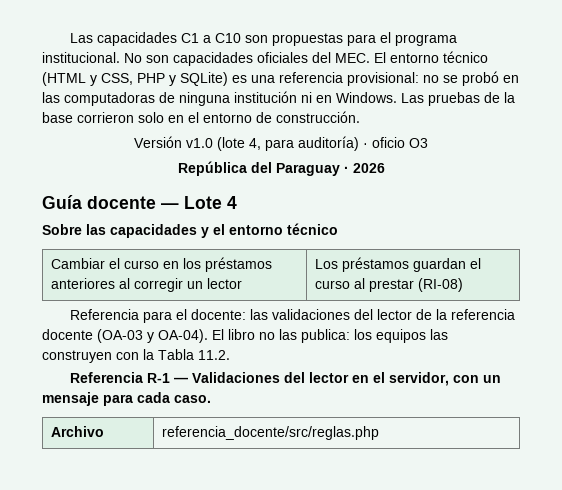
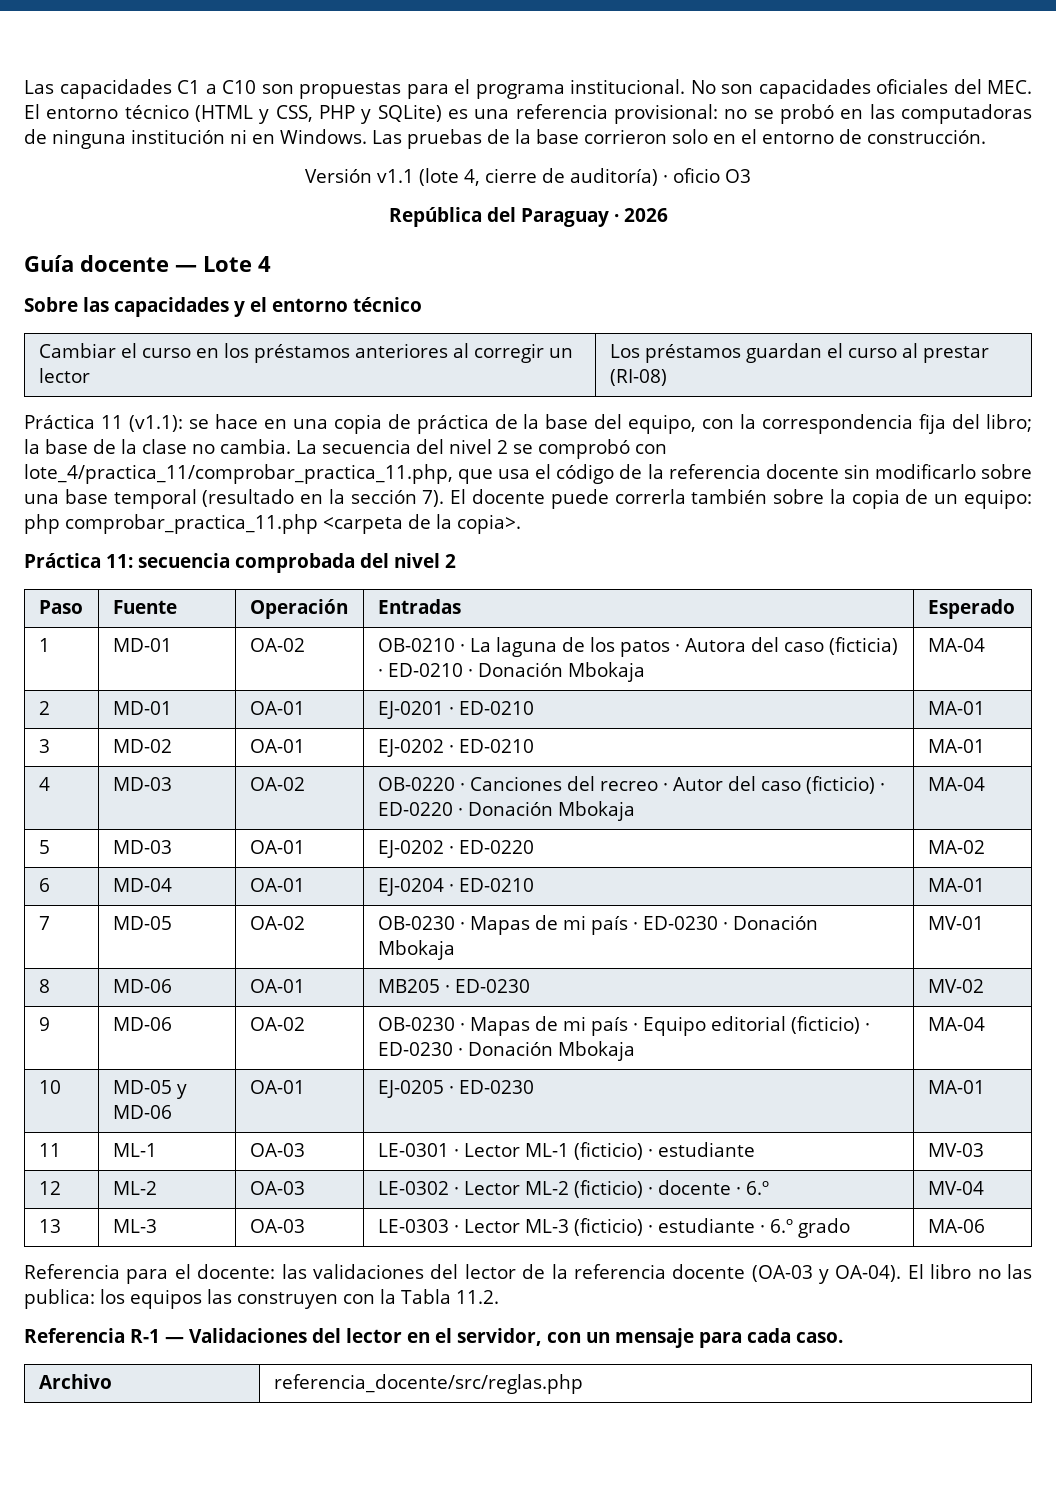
- Versión v1.0 (lote 4, para auditoría) · oficio O3
+ Versión v1.1 (lote 4, cierre de auditoría) · oficio O3
+ Práctica 11 (v1.1): se hace en una copia de práctica de la base del equipo, con la correspondencia fija del libro; la base de la clase no cambia. La secuencia del nivel 2 se comprobó con lote_4/practica_11/comprobar_practica_11.php, que usa el código de la referencia docente sin modificarlo sobre una base temporal (resultado en la sección 7). El docente puede correrla también sobre la copia de un equipo: php comprobar_practica_11.php <carpeta de la copia>.
+ Práctica 11: secuencia comprobada del nivel 2
+ Paso | Fuente | Operación | Entradas | Esperado
+ 1 | MD-01 | OA-02 | OB-0210 · La laguna de los patos · Autora del caso (ficticia) · ED-0210 · Donación Mbokaja | MA-04
+ 2 | MD-01 | OA-01 | EJ-0201 · ED-0210 | MA-01
+ 3 | MD-02 | OA-01 | EJ-0202 · ED-0210 | MA-01
+ 4 | MD-03 | OA-02 | OB-0220 · Canciones del recreo · Autor del caso (ficticio) · ED-0220 · Donación Mbokaja | MA-04
+ 5 | MD-03 | OA-01 | EJ-0202 · ED-0220 | MA-02
+ 6 | MD-04 | OA-01 | EJ-0204 · ED-0210 | MA-01
+ 7 | MD-05 | OA-02 | OB-0230 · Mapas de mi país · ED-0230 · Donación Mbokaja | MV-01
+ 8 | MD-06 | OA-01 | MB205 · ED-0230 | MV-02
+ 9 | MD-06 | OA-02 | OB-0230 · Mapas de mi país · Equipo editorial (ficticio) · ED-0230 · Donación Mbokaja | MA-04
+ 10 | MD-05 y MD-06 | OA-01 | EJ-0205 · ED-0230 | MA-01
+ 11 | ML-1 | OA-03 | LE-0301 · Lector ML-1 (ficticio) · estudiante | MV-03
+ 12 | ML-2 | OA-03 | LE-0302 · Lector ML-2 (ficticio) · docente · 6.º | MV-04
+ 13 | ML-3 | OA-03 | LE-0303 · Lector ML-3 (ficticio) · estudiante · 6.º grado | MA-06

